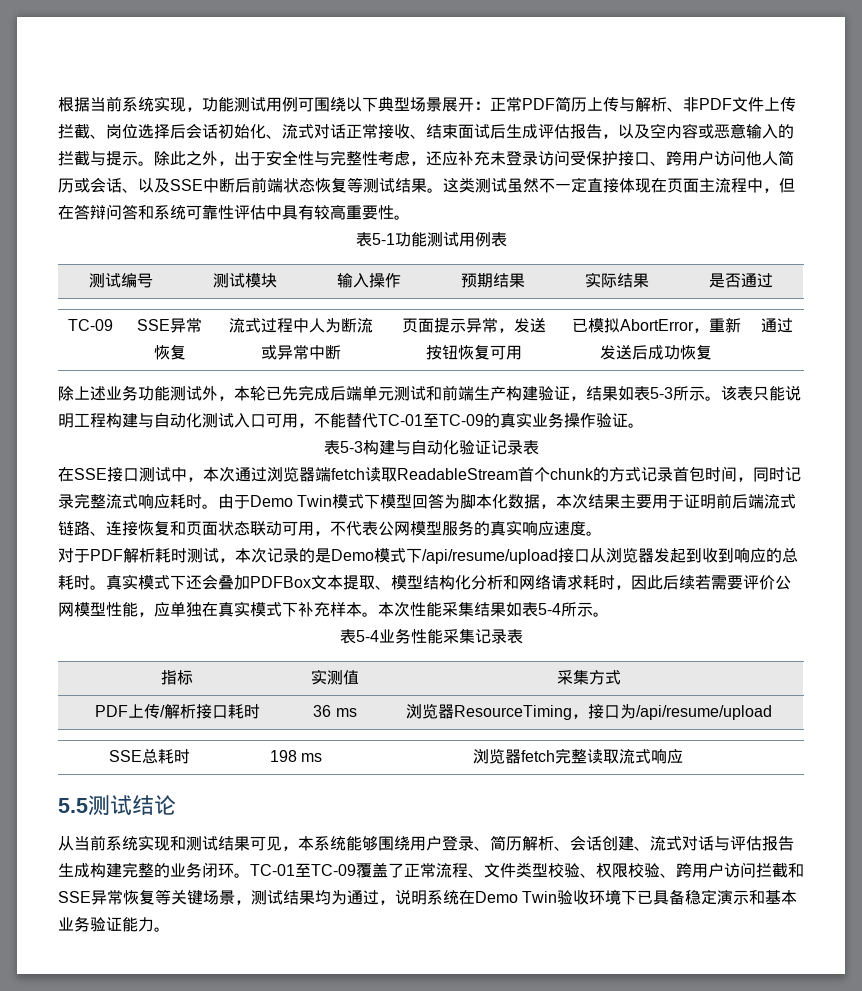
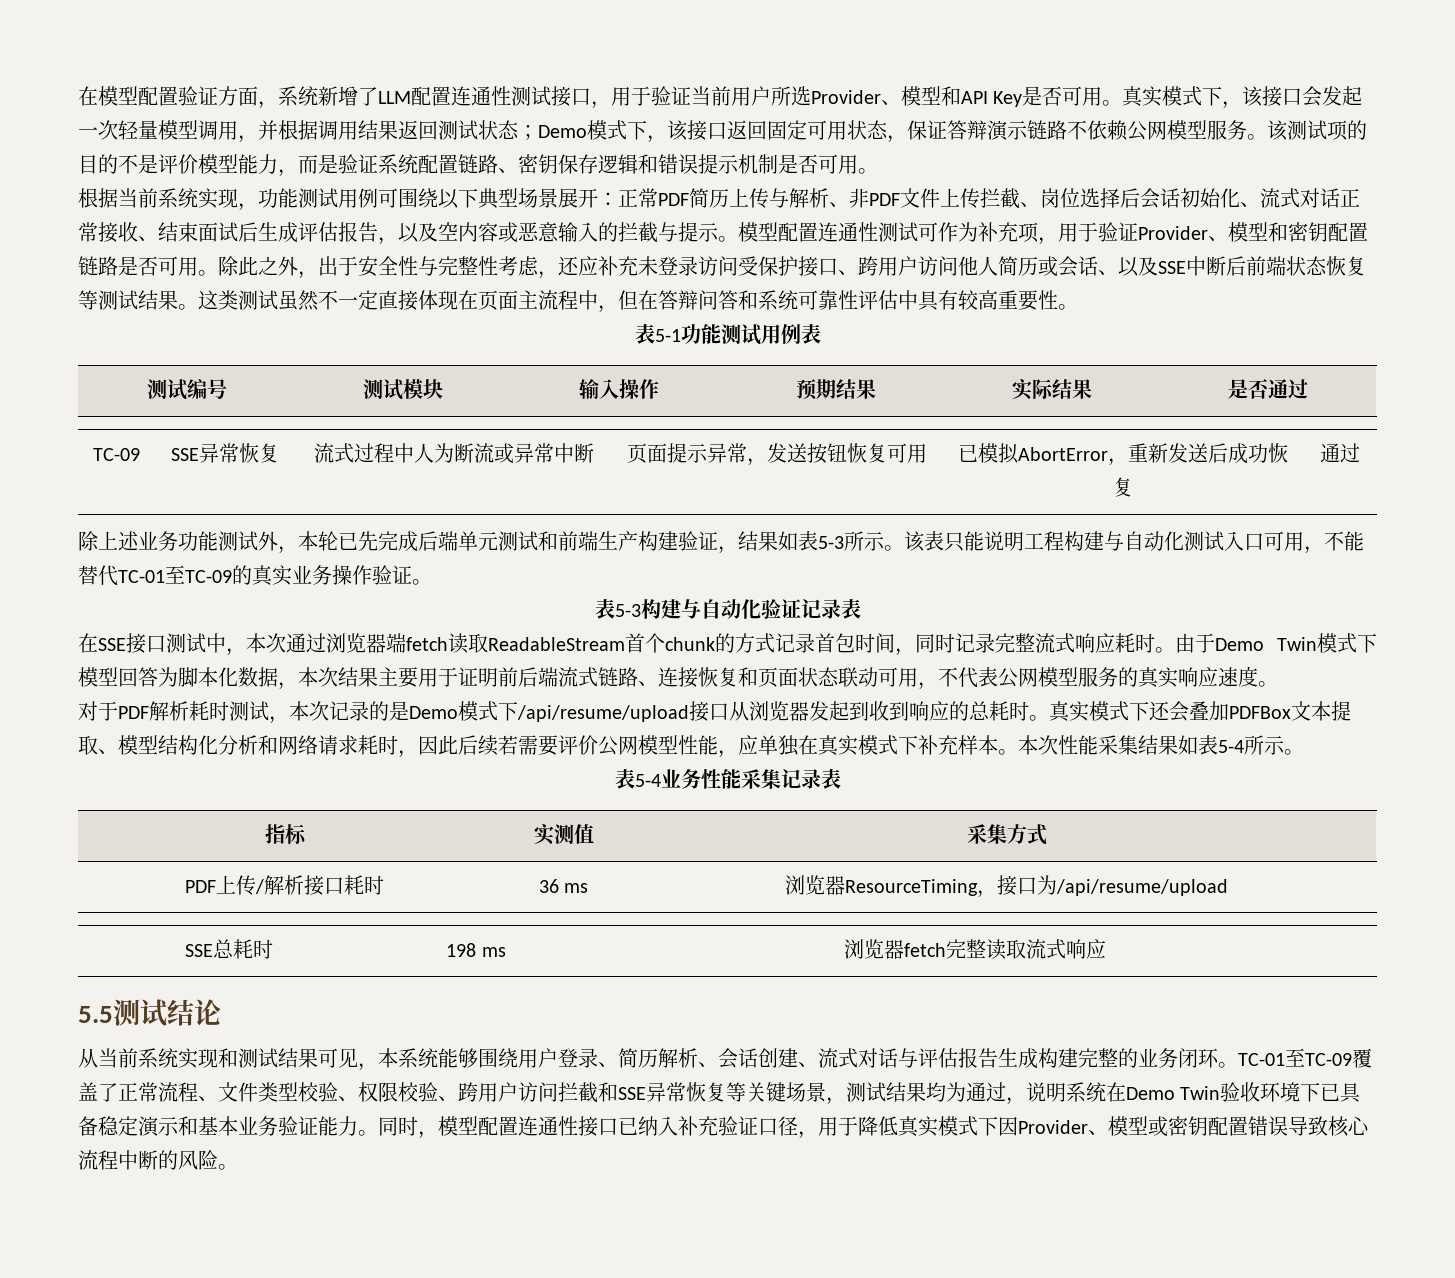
+ 在模型配置验证方面，系统新增了LLM配置连通性测试接口，用于验证当前用户所选Provider、模型和API Key是否可用。真实模式下，该接口会发起一次轻量模型调用，并根据调用结果返回测试状态；Demo模式下，该接口返回固定可用状态，保证答辩演示链路不依赖公网模型服务。该测试项的目的不是评价模型能力，而是验证系统配置链路、密钥保存逻辑和错误提示机制是否可用。
+ 模型配置连通性测试可作为补充项，用于验证Provider、模型和密钥配置链路是否可用。
+ 同时，模型配置连通性接口已纳入补充验证口径，用于降低真实模式下因Provider、模型或密钥配置错误导致核心流程中断的风险。

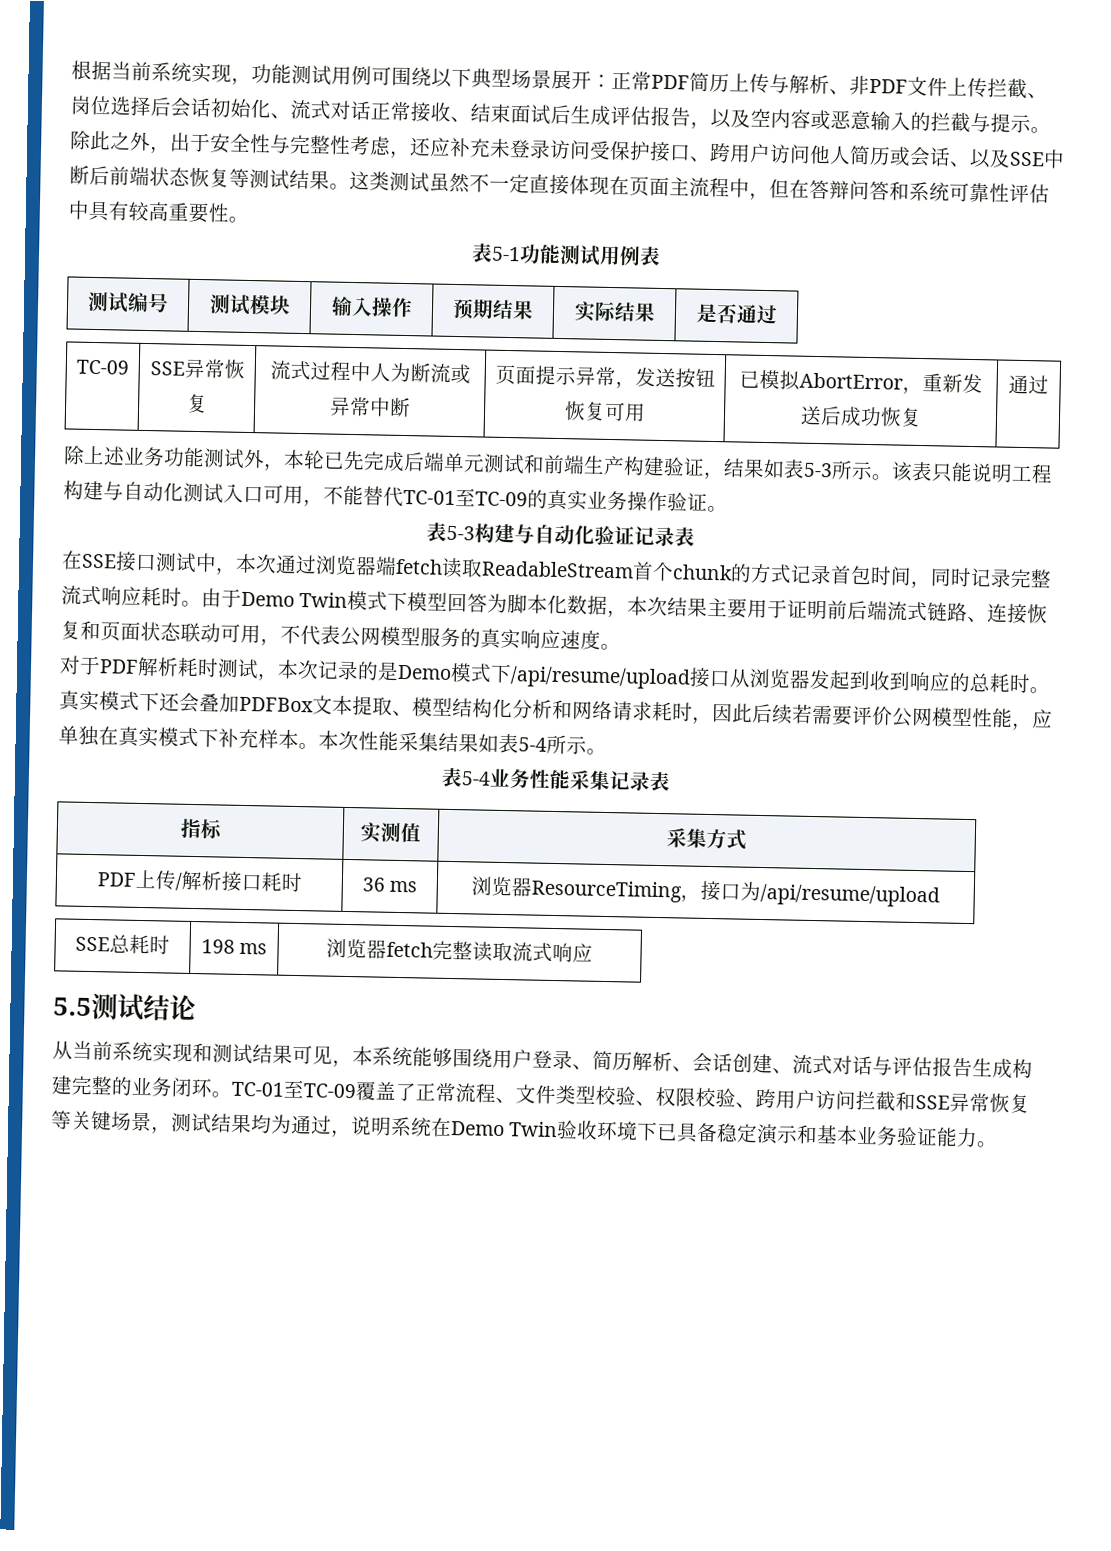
- 在模型配置验证方面，系统新增了LLM配置连通性测试接口，用于验证当前用户所选Provider、模型和API Key是否可用。真实模式下，该接口会发起一次轻量模型调用，并根据调用结果返回测试状态；Demo模式下，该接口返回固定可用状态，保证答辩演示链路不依赖公网模型服务。该测试项的目的不是评价模型能力，而是验证系统配置链路、密钥保存逻辑和错误提示机制是否可用。
- 模型配置连通性测试可作为补充项，用于验证Provider、模型和密钥配置链路是否可用。
- 同时，模型配置连通性接口已纳入补充验证口径，用于降低真实模式下因Provider、模型或密钥配置错误导致核心流程中断的风险。

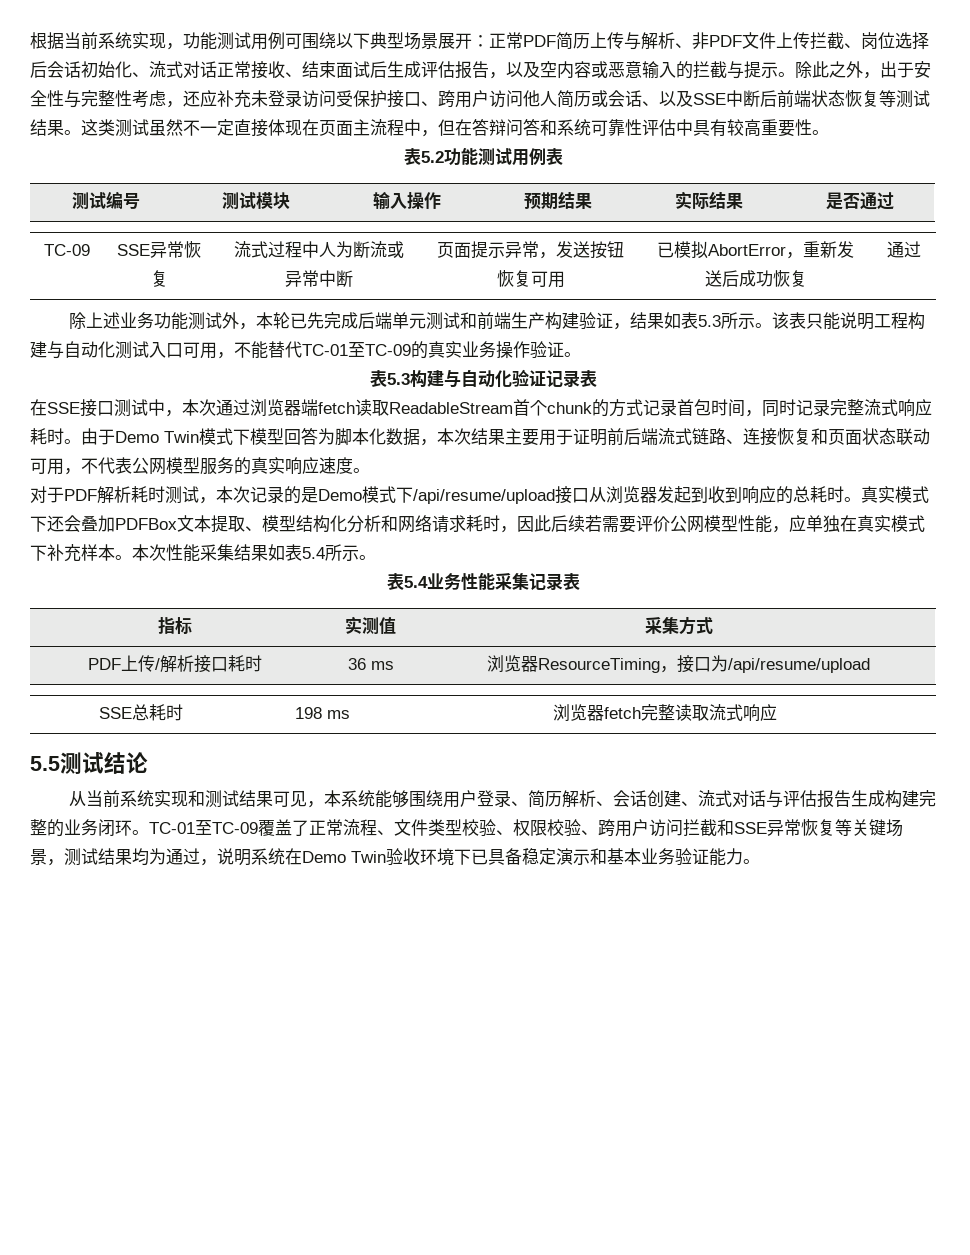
- 表5-1功能测试用例表
+ 表5.2功能测试用例表
- 除上述业务功能测试外，本轮已先完成后端单元测试和前端生产构建验证，结果如表5-3所示。
+ 除上述业务功能测试外，本轮已先完成后端单元测试和前端生产构建验证，结果如表5.3所示。
- 表5-3构建与自动化验证记录表
+ 表5.3构建与自动化验证记录表
- 本次性能采集结果如表5-4所示。
+ 本次性能采集结果如表5.4所示。
- 表5-4业务性能采集记录表
+ 表5.4业务性能采集记录表

